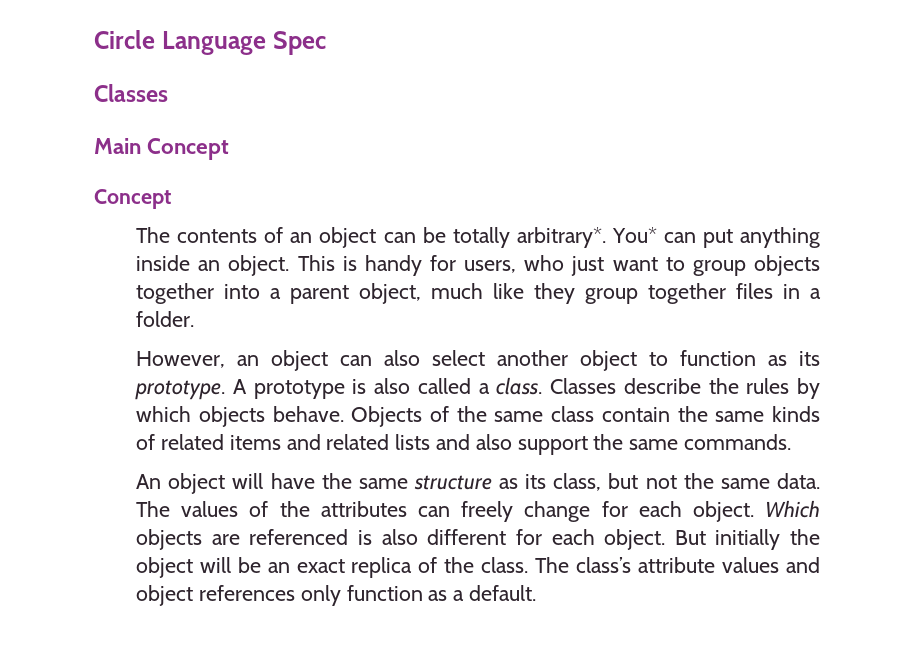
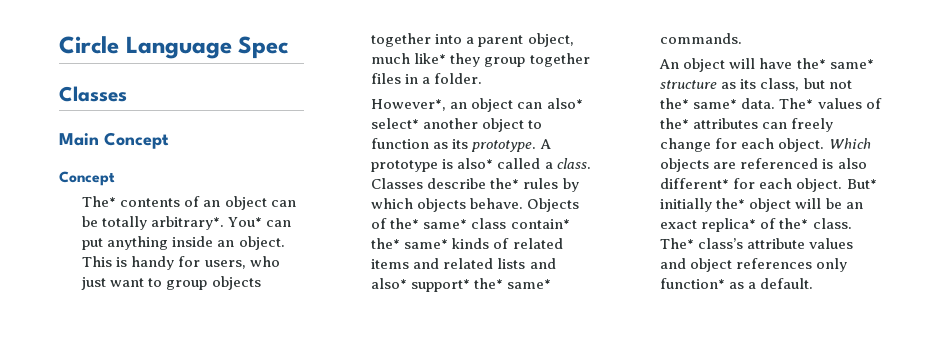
- The contents of an object can be totally arbitrary*.
+ The* contents of an object can be totally arbitrary*.
- This is handy for users, who just want to group objects together into a parent object, much like they group together files in a folder.
+ This is handy for users, who just want to group objects together into a parent object, much like* they group together files in a folder.
- However, an object can also select another object to function as its prototype.
+ However*, an object can also* select* another object to function as its prototype.
- A prototype is also called a class.
+ A prototype is also* called a class.
- Classes describe the rules by which objects behave.
+ Classes describe the* rules by which objects behave.
- Objects of the same class contain the same kinds of related items and related lists and also support the same commands.
+ Objects of the* same* class contain* the* same* kinds of related items and related lists and also* support* the* same* commands.
- An object will have the same structure as its class, but not the same data. The values of the attributes can freely change for each object.
+ An object will have the* same* structure as its class, but not the* same* data. The* values of the* attributes can freely change for each object.
- Which objects are referenced is also different for each object. But initially the object will be an exact replica of the class. The class’s attribute values and object references only function as a default.
+ Which objects are referenced is also different* for each object. But* initially the* object will be an exact replica* of the* class. The* class’s attribute values and object references only function* as a default.

